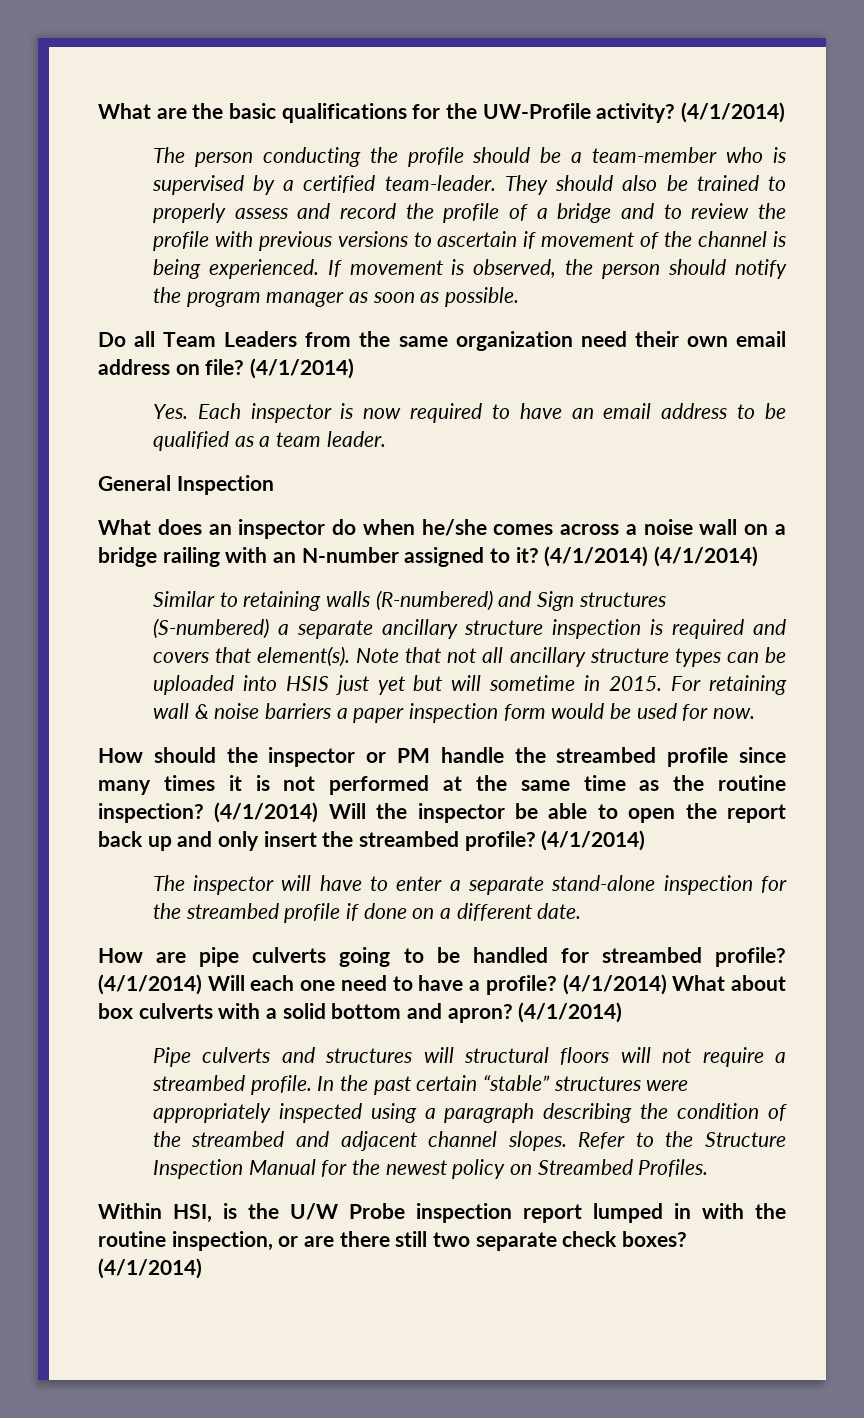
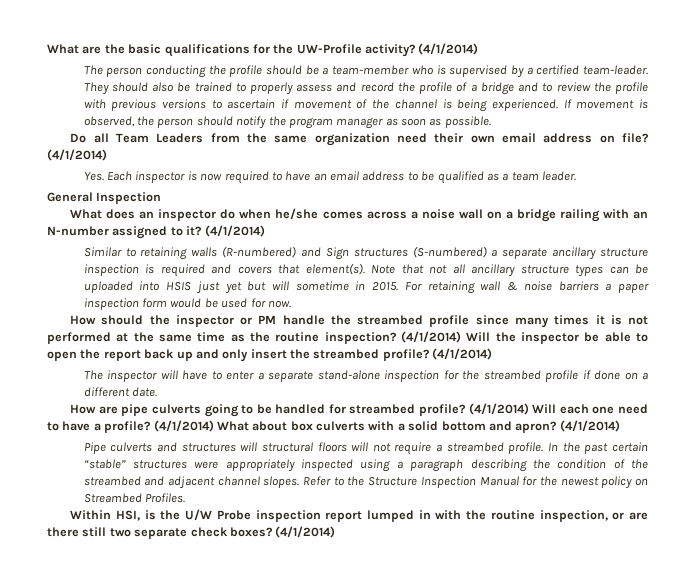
- What does an inspector do when he/she comes across a noise wall on a bridge railing with an N-number assigned to it? (4/1/2014) (4/1/2014)
+ What does an inspector do when he/she comes across a noise wall on a bridge railing with an N-number assigned to it? (4/1/2014)

